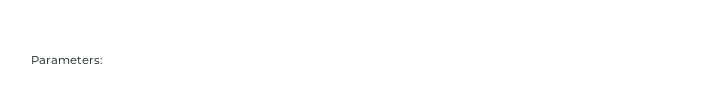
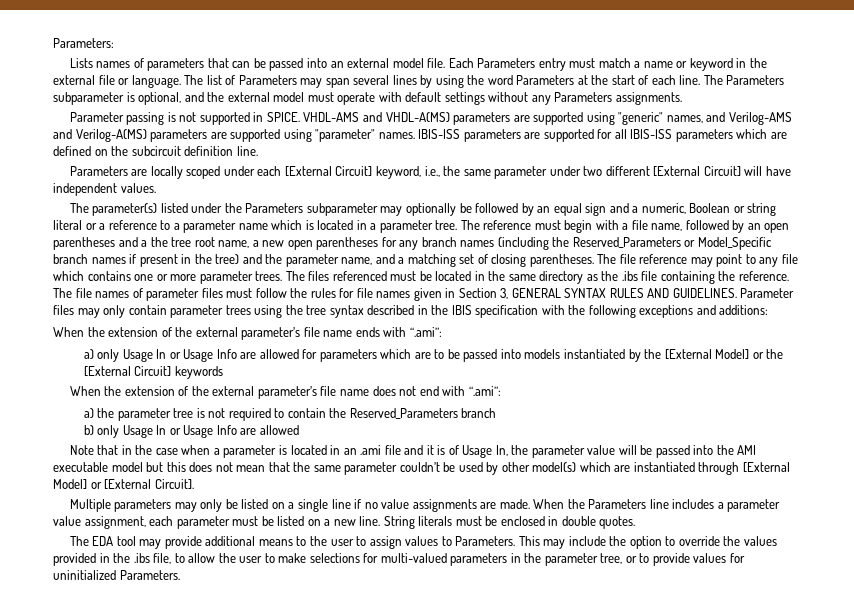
+ Lists names of parameters that can be passed into an external model file. Each Parameters entry must match a name or keyword in the external file or language. The list of Parameters may span several lines by using the word Parameters at the start of each line. The Parameters subparameter is optional, and the external model must operate with default settings without any Parameters assignments.
+ Parameter passing is not supported in SPICE. VHDL-AMS and VHDL-A(MS) parameters are supported using "generic" names, and Verilog-AMS and Verilog-A(MS) parameters are supported using "parameter" names. IBIS-ISS parameters are supported for all IBIS-ISS parameters which are defined on the subcircuit definition line.
+ Parameters are locally scoped under each [External Circuit] keyword, i.e., the same parameter under two different [External Circuit] will have independent values.
+ The parameter(s) listed under the Parameters subparameter may optionally be followed by an equal sign and a numeric, Boolean or string literal or a reference to a parameter name which is located in a parameter tree. The reference must begin with a file name, followed by an open parentheses and a the tree root name, a new open parentheses for any branch names (including the Reserved_Parameters or Model_Specific branch names if present in the tree) and the parameter name, and a matching set of closing parentheses. The file reference may point to any file which contains one or more parameter trees. The files referenced must be located in the same directory as the .ibs file containing the reference. The file names of parameter files must follow the rules for file names given in Section 3, GENERAL SYNTAX RULES AND GUIDELINES. Parameter files may only contain parameter trees using the tree syntax described in the IBIS specification with the following exceptions and additions:
+ When the extension of the external parameter’s file name ends with “.ami”:
+ a) only Usage In or Usage Info are allowed for parameters which are to be passed into models instantiated by the [External Model] or the [External Circuit] keywords
+ When the extension of the external parameter’s file name does not end with “.ami”:
+ a) the parameter tree is not required to contain the Reserved_Parameters branch
+ b) only Usage In or Usage Info are allowed
+ Note that in the case when a parameter is located in an .ami file and it is of Usage In, the parameter value will be passed into the AMI executable model but this does not mean that the same parameter couldn’t be used by other model(s) which are instantiated through [External Model] or [External Circuit].
+ Multiple parameters may only be listed on a single line if no value assignments are made. When the Parameters line includes a parameter value assignment, each parameter must be listed on a new line. String literals must be enclosed in double quotes.
+ The EDA tool may provide additional means to the user to assign values to Parameters. This may include the option to override the values provided in the .ibs file, to allow the user to make selections for multi-valued parameters in the parameter tree, or to provide values for uninitialized Parameters.

